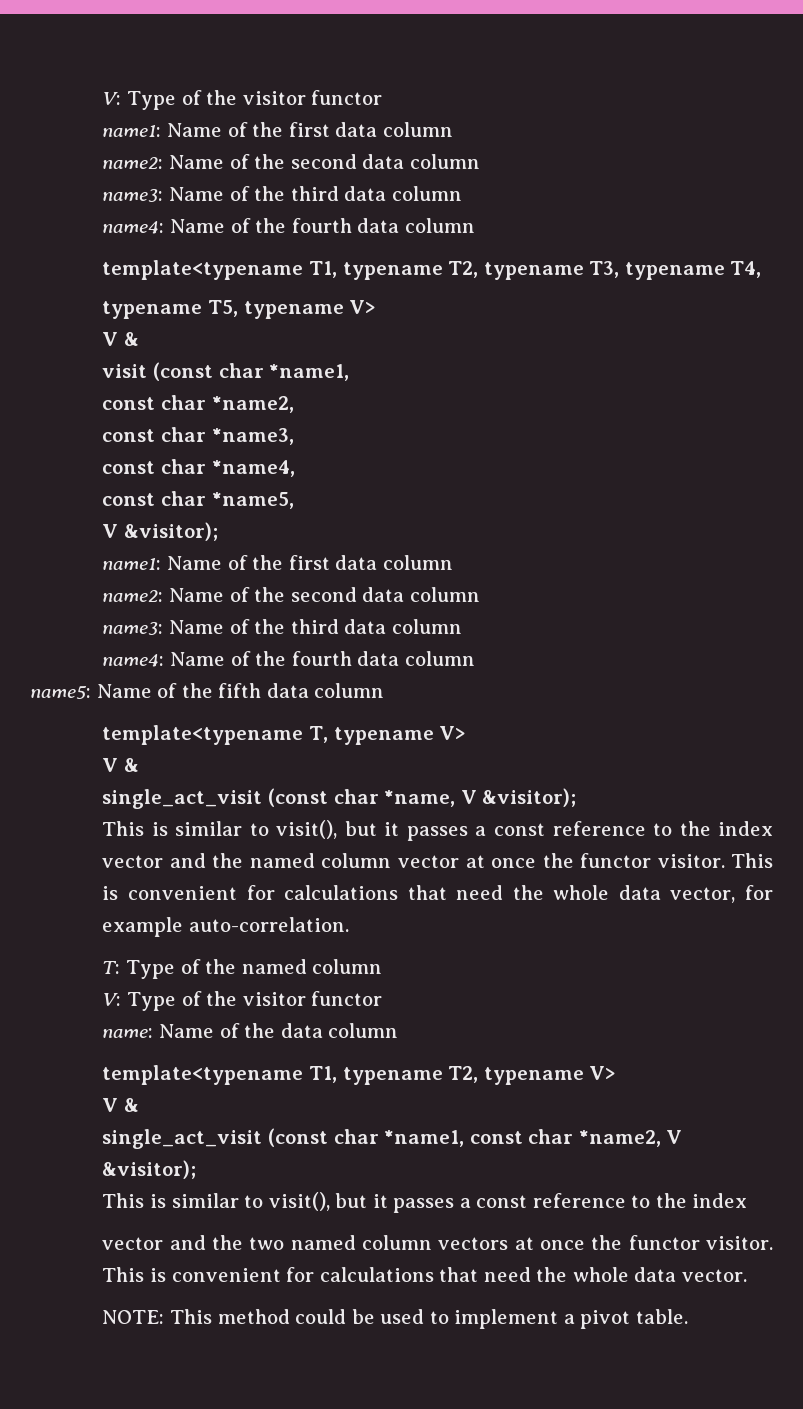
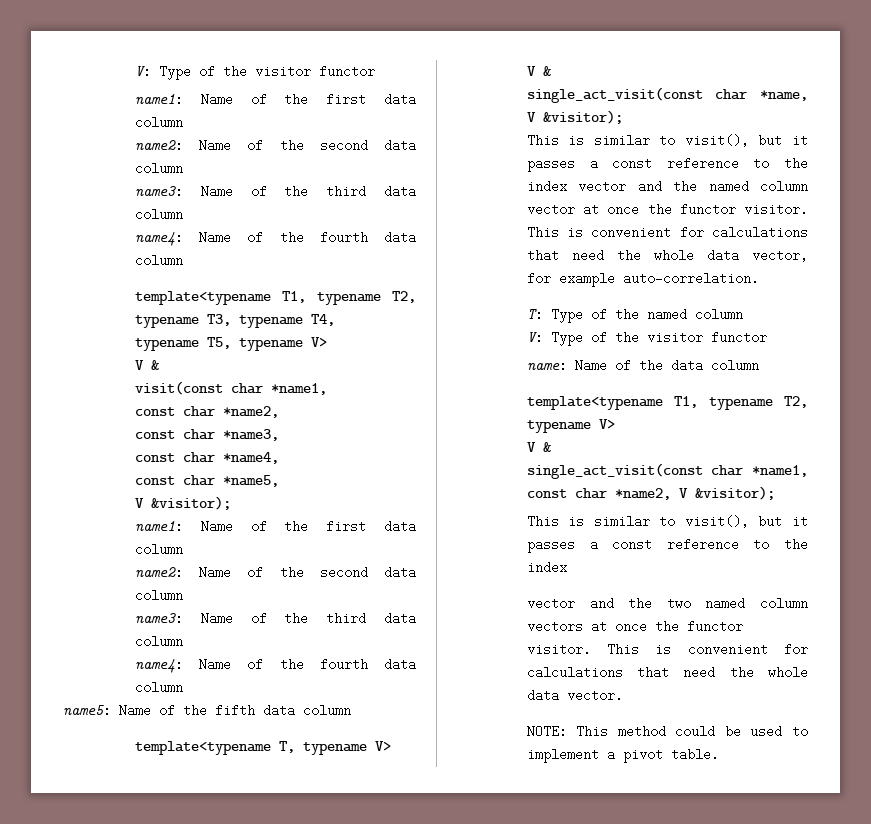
- visit (const char *name1,
+ visit(const char *name1,
- single_act_visit (const char *name, V &visitor);
+ single_act_visit(const char *name, V &visitor);
- single_act_visit (const char *name1, const char *name2, V &visitor);
+ single_act_visit(const char *name1, const char *name2, V &visitor);

